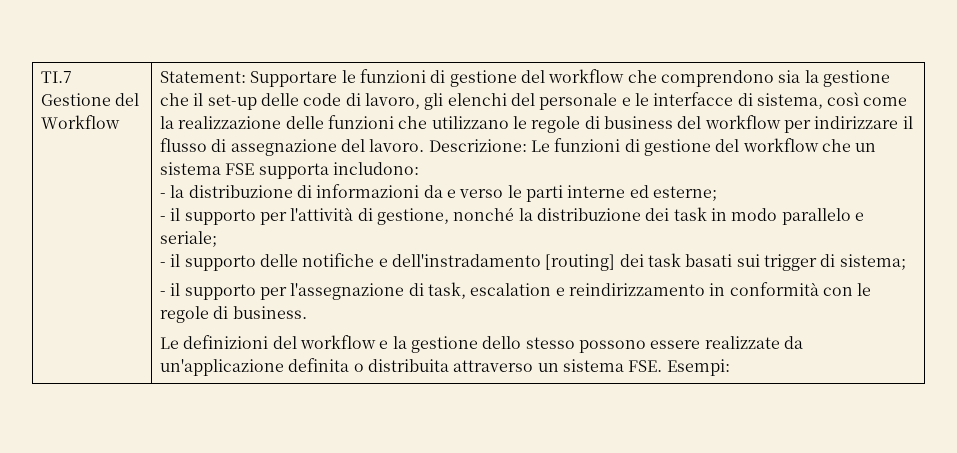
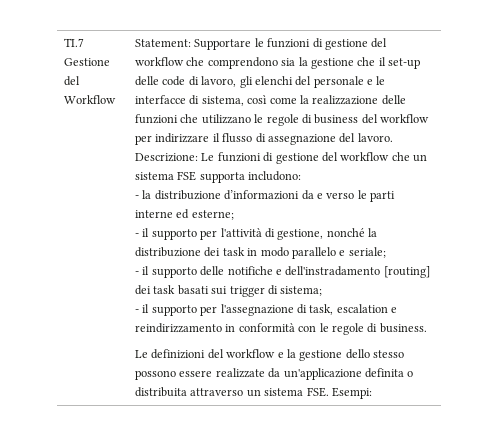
- - la distribuzione di informazioni da e verso le parti interne ed esterne;
+ - la distribuzione d’informazioni da e verso le parti interne ed esterne;

